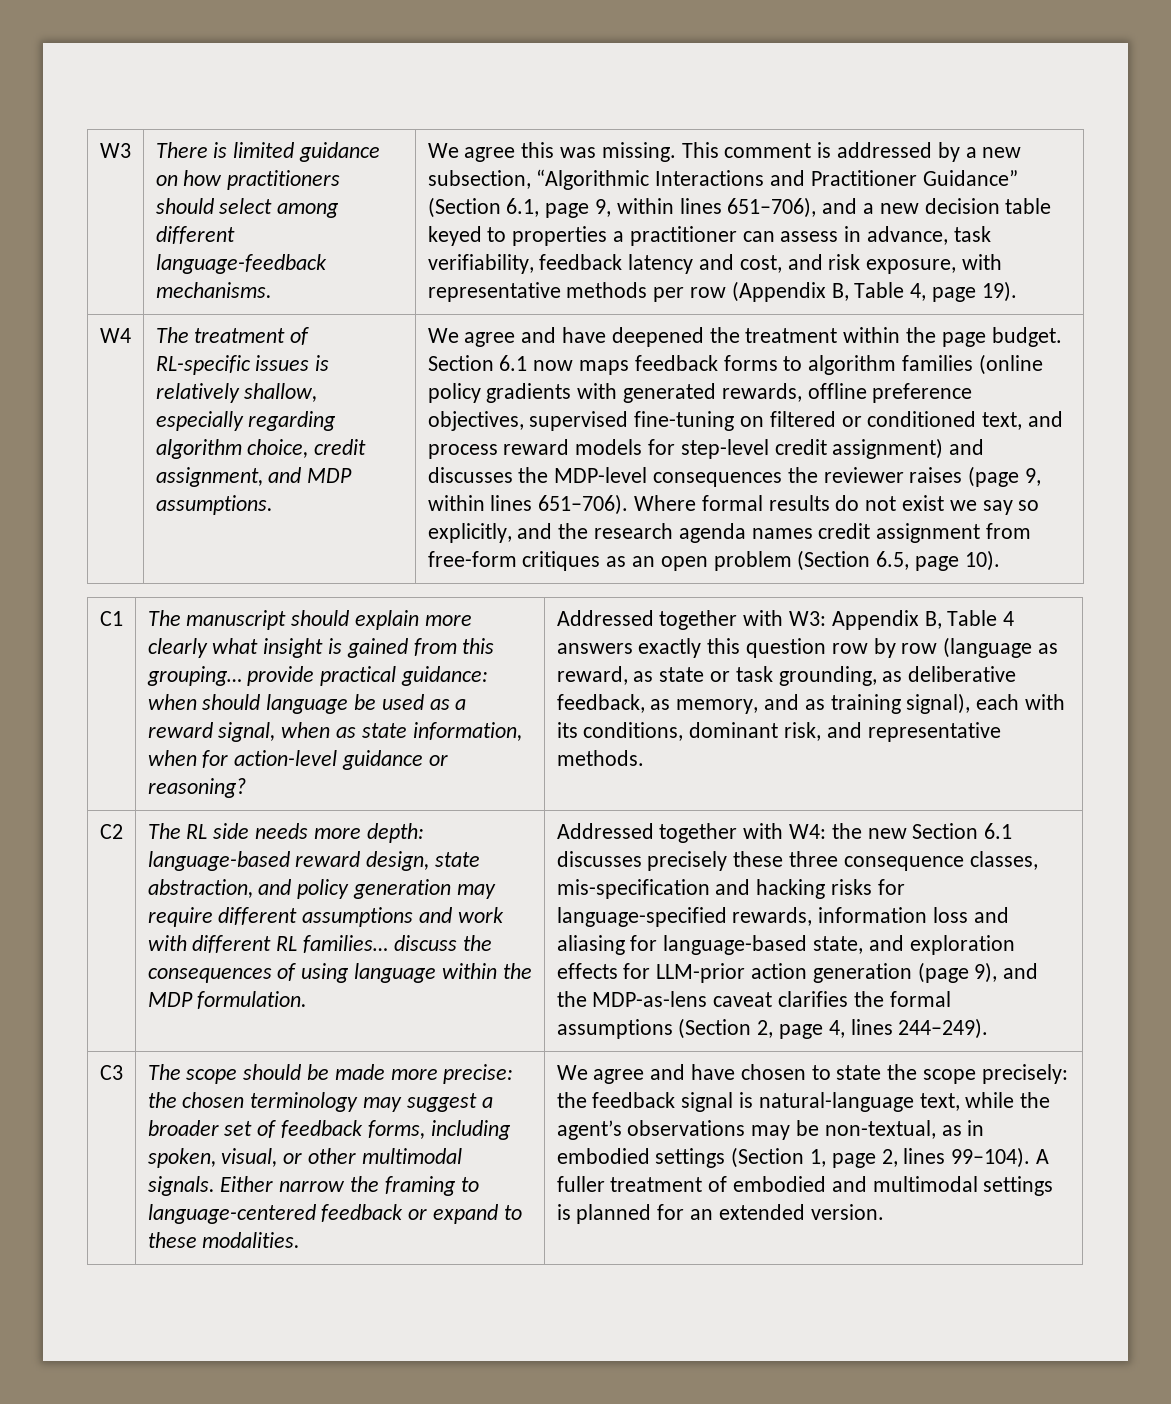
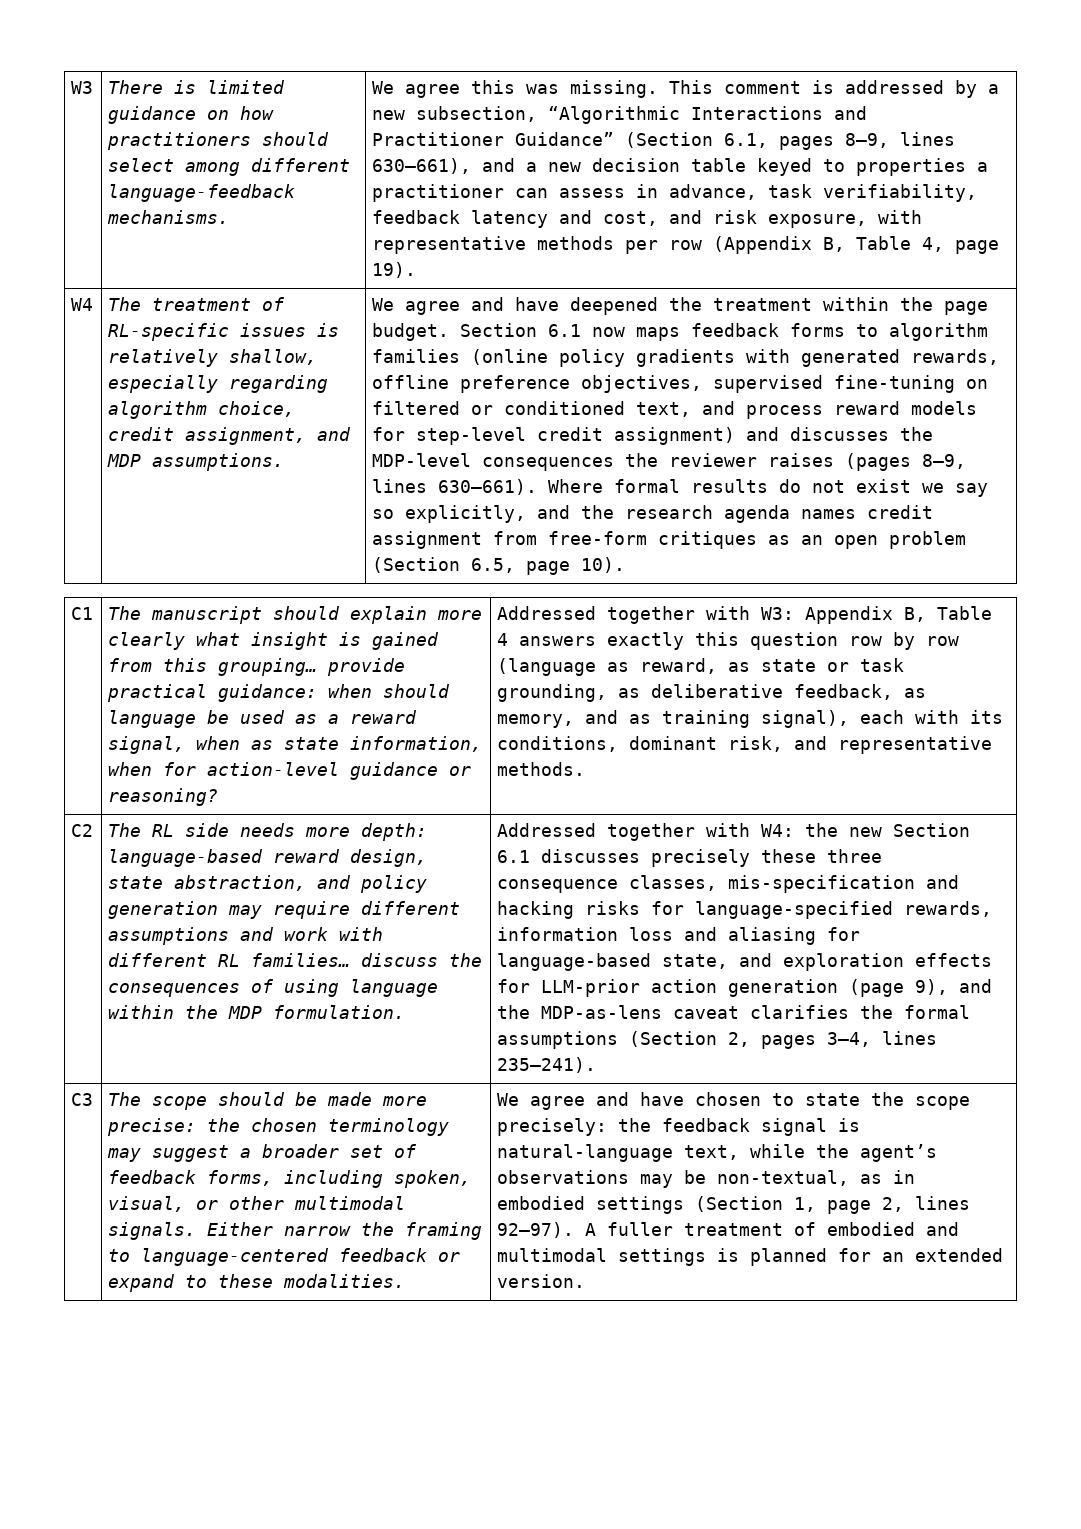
- This comment is addressed by a new subsection, “Algorithmic Interactions and Practitioner Guidance” (Section 6.1, page 9, within lines 651–706), and a new decision table keyed to properties a practitioner can assess in advance, task verifiability, feedback latency and cost, and risk exposure, with representative methods per row (Appendix B, Table 4, page 19).
+ This comment is addressed by a new subsection, “Algorithmic Interactions and Practitioner Guidance” (Section 6.1, pages 8–9, lines 630–661), and a new decision table keyed to properties a practitioner can assess in advance, task verifiability, feedback latency and cost, and risk exposure, with representative methods per row (Appendix B, Table 4, page 19).
- Section 6.1 now maps feedback forms to algorithm families (online policy gradients with generated rewards, offline preference objectives, supervised fine-tuning on filtered or conditioned text, and process reward models for step-level credit assignment) and discusses the MDP-level consequences the reviewer raises (page 9, within lines 651–706).
+ Section 6.1 now maps feedback forms to algorithm families (online policy gradients with generated rewards, offline preference objectives, supervised fine-tuning on filtered or conditioned text, and process reward models for step-level credit assignment) and discusses the MDP-level consequences the reviewer raises (pages 8–9, lines 630–661).
- Addressed together with W4: the new Section 6.1 discusses precisely these three consequence classes, mis-specification and hacking risks for language-specified rewards, information loss and aliasing for language-based state, and exploration effects for LLM-prior action generation (page 9), and the MDP-as-lens caveat clarifies the formal assumptions (Section 2, page 4, lines 244–249).
+ Addressed together with W4: the new Section 6.1 discusses precisely these three consequence classes, mis-specification and hacking risks for language-specified rewards, information loss and aliasing for language-based state, and exploration effects for LLM-prior action generation (page 9), and the MDP-as-lens caveat clarifies the formal assumptions (Section 2, pages 3–4, lines 235–241).
- We agree and have chosen to state the scope precisely: the feedback signal is natural-language text, while the agent’s observations may be non-textual, as in embodied settings (Section 1, page 2, lines 99–104).
+ We agree and have chosen to state the scope precisely: the feedback signal is natural-language text, while the agent’s observations may be non-textual, as in embodied settings (Section 1, page 2, lines 92–97).

